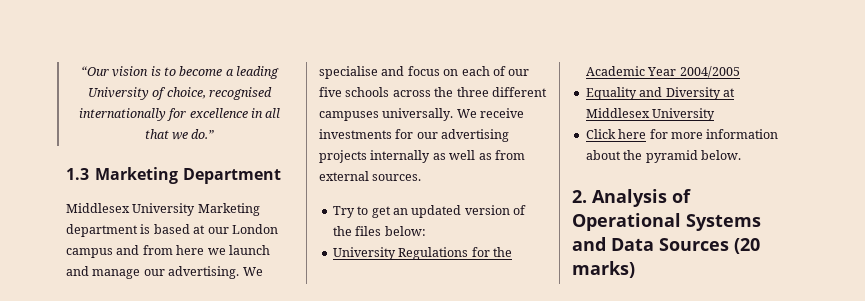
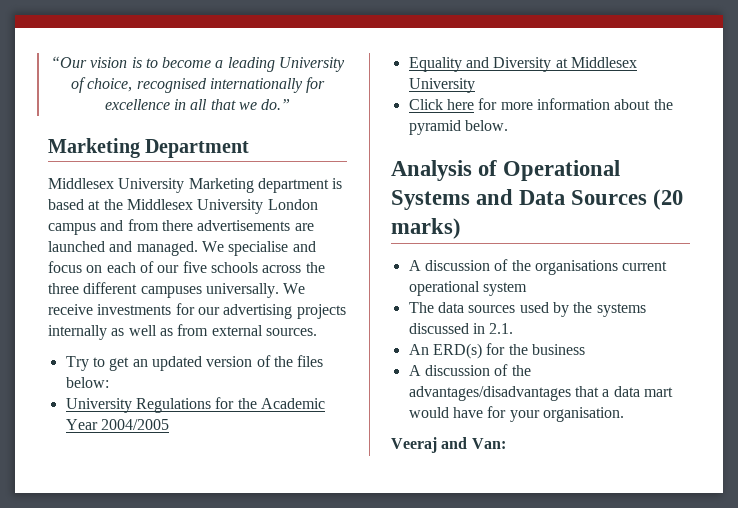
- 1.3 Marketing Department
+ Marketing Department
- Middlesex University Marketing department is based at our London campus and from here we launch and manage our advertising.
+ Middlesex University Marketing department is based at the Middlesex University London campus and from there advertisements are launched and managed.
- 2. Analysis of Operational Systems and Data Sources (20 marks)
+ Analysis of Operational Systems and Data Sources (20 marks)
+ A discussion of the organisations current operational system
+ The data sources used by the systems discussed in 2.1.
+ An ERD(s) for the business
+ A discussion of the advantages/disadvantages that a data mart would have for your organisation.
+ Veeraj and Van:

